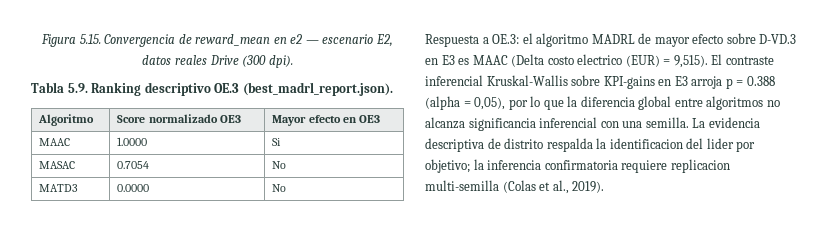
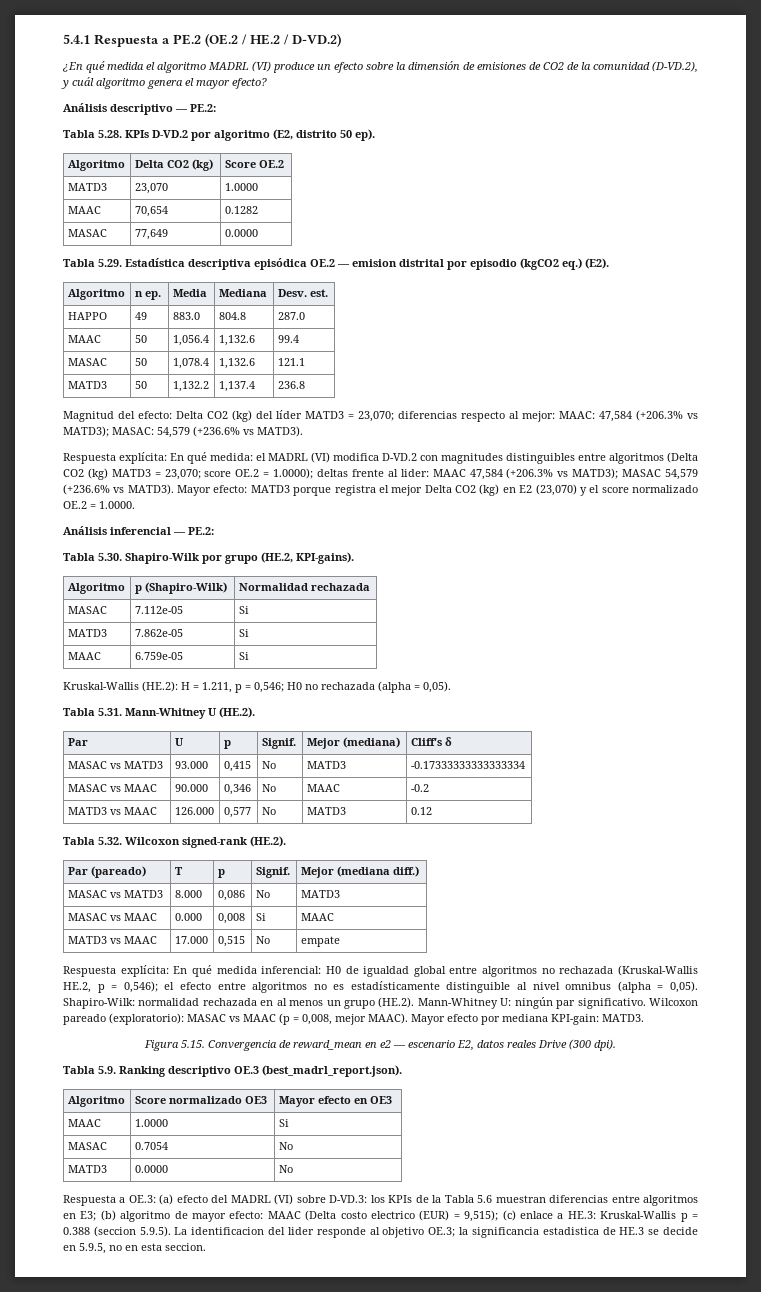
+ 5.4.1 Respuesta a PE.2 (OE.2 / HE.2 / D-VD.2)
+ ¿En qué medida el algoritmo MADRL (VI) produce un efecto sobre la dimensión de emisiones de CO2 de la comunidad (D-VD.2), y cuál algoritmo genera el mayor efecto?
+ Análisis descriptivo — PE.2:
+ Tabla 5.28. KPIs D-VD.2 por algoritmo (E2, distrito 50 ep).
+ Algoritmo | Delta CO2 (kg) | Score OE.2
+ MATD3 | 23,070 | 1.0000
+ MAAC | 70,654 | 0.1282
+ MASAC | 77,649 | 0.0000
+ Tabla 5.29. Estadística descriptiva episódica OE.2 — emision distrital por episodio (kgCO2 eq.) (E2).
+ Algoritmo | n ep. | Media | Mediana | Desv. est.
+ HAPPO | 49 | 883.0 | 804.8 | 287.0
+ MAAC | 50 | 1,056.4 | 1,132.6 | 99.4
+ MASAC | 50 | 1,078.4 | 1,132.6 | 121.1
+ MATD3 | 50 | 1,132.2 | 1,137.4 | 236.8
+ Magnitud del efecto: Delta CO2 (kg) del líder MATD3 = 23,070; diferencias respecto al mejor: MAAC: 47,584 (+206.3% vs MATD3); MASAC: 54,579 (+236.6% vs MATD3).
+ Respuesta explícita: En qué medida: el MADRL (VI) modifica D-VD.2 con magnitudes distinguibles entre algoritmos (Delta CO2 (kg) MATD3 = 23,070; score OE.2 = 1.0000); deltas frente al lider: MAAC 47,584 (+206.3% vs MATD3); MASAC 54,579 (+236.6% vs MATD3). Mayor efecto: MATD3 porque registra el mejor Delta CO2 (kg) en E2 (23,070) y el score normalizado OE.2 = 1.0000.
+ Análisis inferencial — PE.2:
+ Tabla 5.30. Shapiro-Wilk por grupo (HE.2, KPI-gains).
+ Algoritmo | p (Shapiro-Wilk) | Normalidad rechazada
+ MASAC | 7.112e-05 | Si
+ MATD3 | 7.862e-05 | Si
+ MAAC | 6.759e-05 | Si
+ Kruskal-Wallis (HE.2): H = 1.211, p = 0,546; H0 no rechazada (alpha = 0,05).
+ Tabla 5.31. Mann-Whitney U (HE.2).
+ Par | U | p | Signif. | Mejor (mediana) | Cliff's δ
+ MASAC vs MATD3 | 93.000 | 0,415 | No | MATD3 | -0.17333333333333334
+ MASAC vs MAAC | 90.000 | 0,346 | No | MAAC | -0.2
+ MATD3 vs MAAC | 126.000 | 0,577 | No | MATD3 | 0.12
+ Tabla 5.32. Wilcoxon signed-rank (HE.2).
+ Par (pareado) | T | p | Signif. | Mejor (mediana diff.)
+ MASAC vs MATD3 | 8.000 | 0,086 | No | MATD3
+ MASAC vs MAAC | 0.000 | 0,008 | Si | MAAC
+ MATD3 vs MAAC | 17.000 | 0,515 | No | empate
+ Respuesta explícita: En qué medida inferencial: H0 de igualdad global entre algoritmos no rechazada (Kruskal-Wallis HE.2, p = 0,546); el efecto entre algoritmos no es estadísticamente distinguible al nivel omnibus (alpha = 0,05). Shapiro-Wilk: normalidad rechazada en al menos un grupo (HE.2). Mann-Whitney U: ningún par significativo. Wilcoxon pareado (exploratorio): MASAC vs MAAC (p = 0,008, mejor MAAC). Mayor efecto por mediana KPI-gain: MATD3.
- Respuesta a OE.3: el algoritmo MADRL de mayor efecto sobre D-VD.3 en E3 es MAAC (Delta costo electrico (EUR) = 9,515). El contraste inferencial Kruskal-Wallis sobre KPI-gains en E3 arroja p = 0.388 (alpha = 0,05), por lo que la diferencia global entre algoritmos no alcanza significancia inferencial con una semilla. La evidencia descriptiva de distrito respalda la identificacion del lider por objetivo; la inferencia confirmatoria requiere replicacion multi-semilla (Colas et al., 2019).
+ Respuesta a OE.3: (a) efecto del MADRL (VI) sobre D-VD.3: los KPIs de la Tabla 5.6 muestran diferencias entre algoritmos en E3; (b) algoritmo de mayor efecto: MAAC (Delta costo electrico (EUR) = 9,515); (c) enlace a HE.3: Kruskal-Wallis p = 0.388 (seccion 5.9.5). La identificacion del lider responde al objetivo OE.3; la significancia estadistica de HE.3 se decide en 5.9.5, no en esta seccion.

